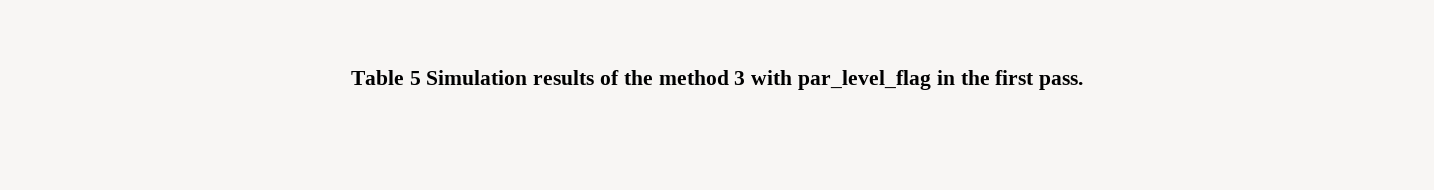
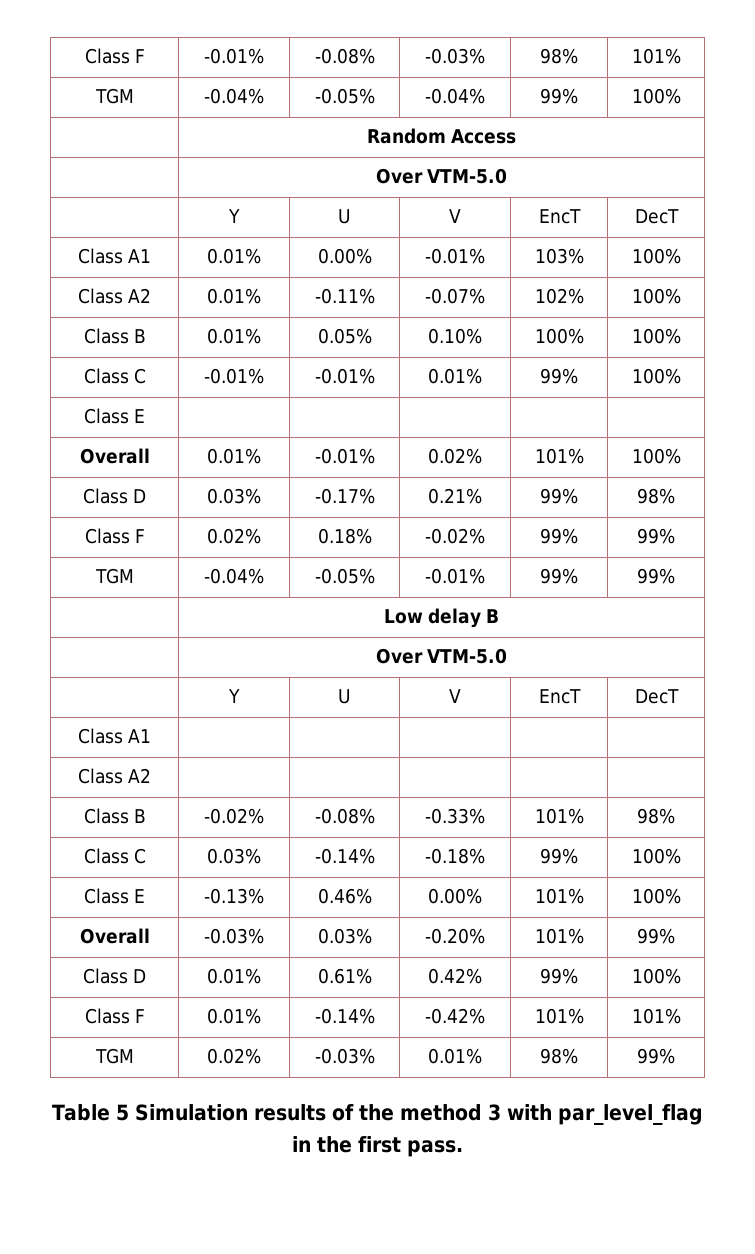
+ Class F | -0.01% | -0.08% | -0.03% | 98% | 101%
+ TGM | -0.04% | -0.05% | -0.04% | 99% | 100%
+ | Random Access
+ | Over VTM-5.0
+ | Y | U | V | EncT | DecT
+ Class A1 | 0.01% | 0.00% | -0.01% | 103% | 100%
+ Class A2 | 0.01% | -0.11% | -0.07% | 102% | 100%
+ Class B | 0.01% | 0.05% | 0.10% | 100% | 100%
+ Class C | -0.01% | -0.01% | 0.01% | 99% | 100%
+ Class E | | | | |
+ Overall | 0.01% | -0.01% | 0.02% | 101% | 100%
+ Class D | 0.03% | -0.17% | 0.21% | 99% | 98%
+ Class F | 0.02% | 0.18% | -0.02% | 99% | 99%
+ TGM | -0.04% | -0.05% | -0.01% | 99% | 99%
+ | Low delay B
+ | Over VTM-5.0
+ | Y | U | V | EncT | DecT
+ Class A1 | | | | |
+ Class A2 | | | | |
+ Class B | -0.02% | -0.08% | -0.33% | 101% | 98%
+ Class C | 0.03% | -0.14% | -0.18% | 99% | 100%
+ Class E | -0.13% | 0.46% | 0.00% | 101% | 100%
+ Overall | -0.03% | 0.03% | -0.20% | 101% | 99%
+ Class D | 0.01% | 0.61% | 0.42% | 99% | 100%
+ Class F | 0.01% | -0.14% | -0.42% | 101% | 101%
+ TGM | 0.02% | -0.03% | 0.01% | 98% | 99%

